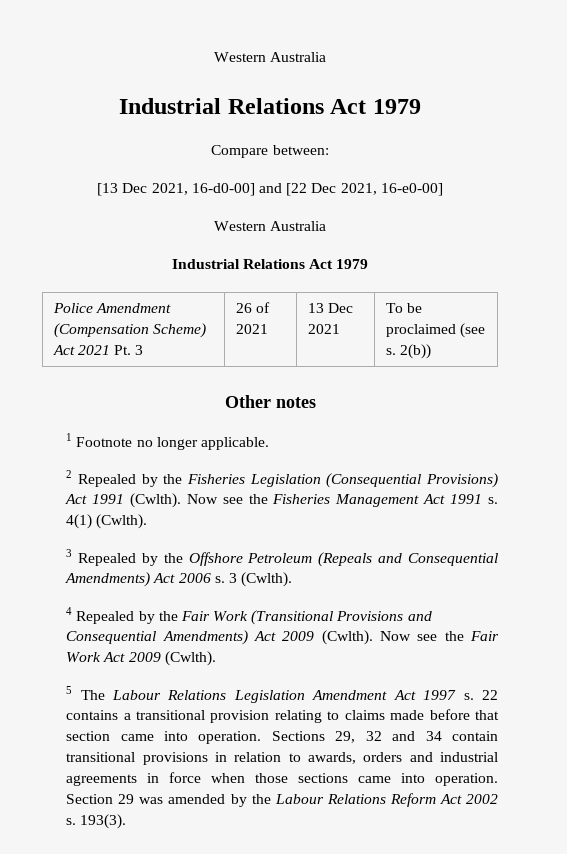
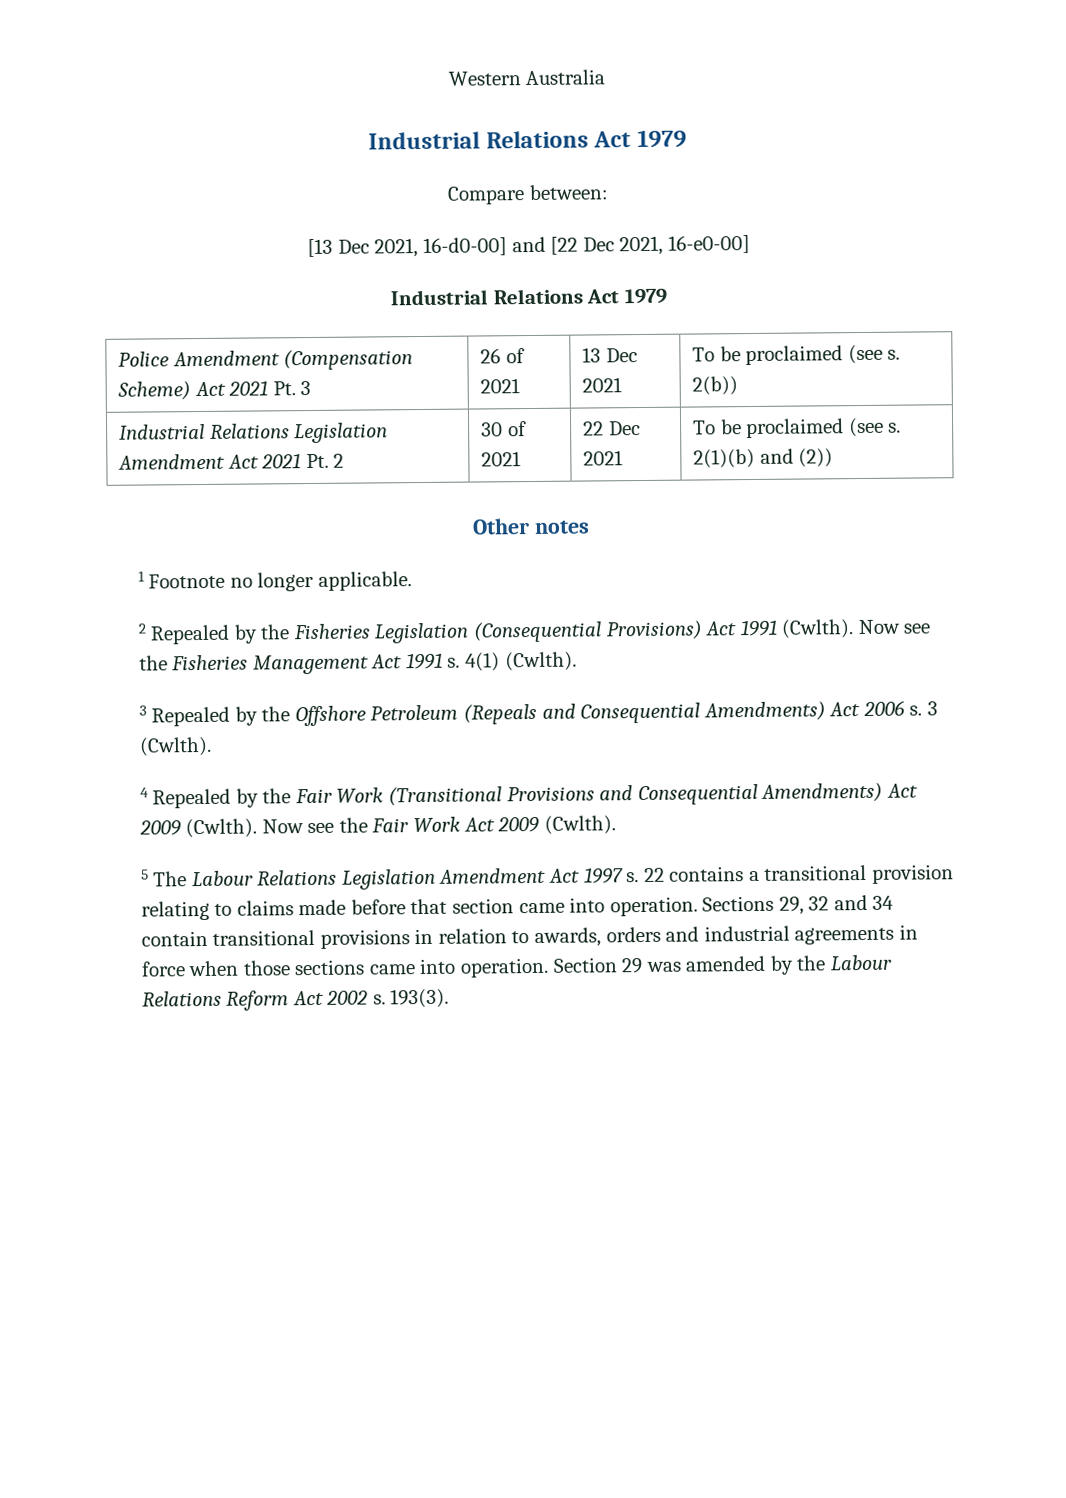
  [13 Dec 2021, 16-d0-00] and [22 Dec 2021, 16-e0-00]
- Western Australia
+ Industrial Relations Legislation Amendment Act 2021 Pt. 2 | 30 of 2021 | 22 Dec 2021 | To be proclaimed (see s. 2(1)(b) and (2))

